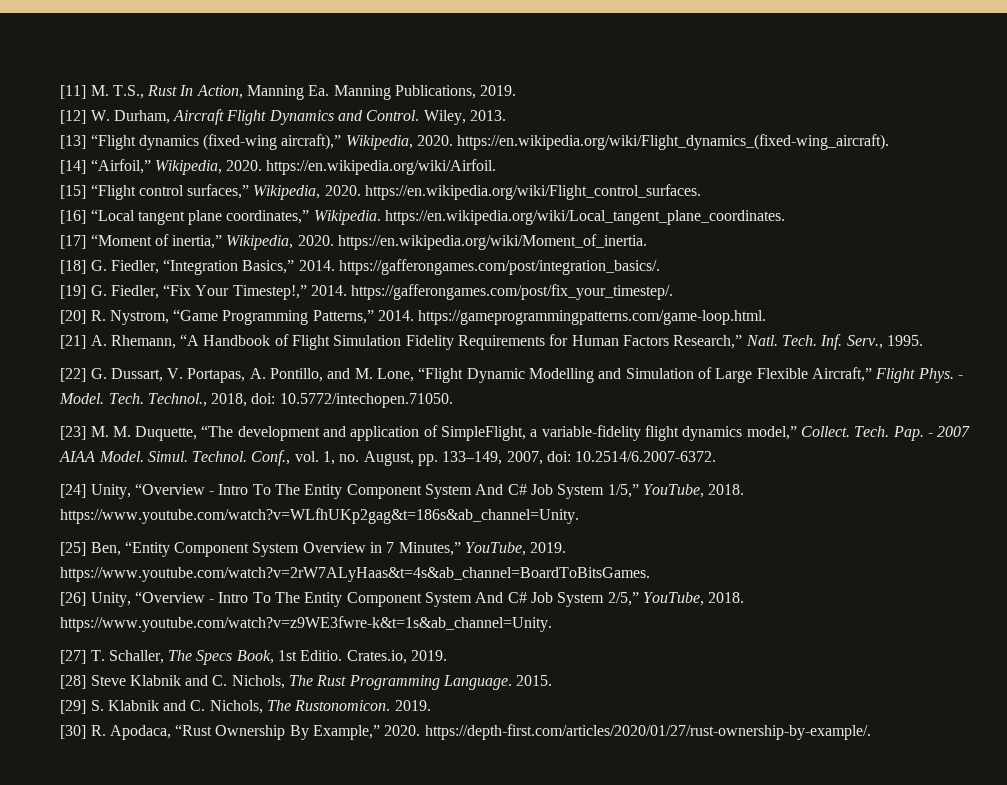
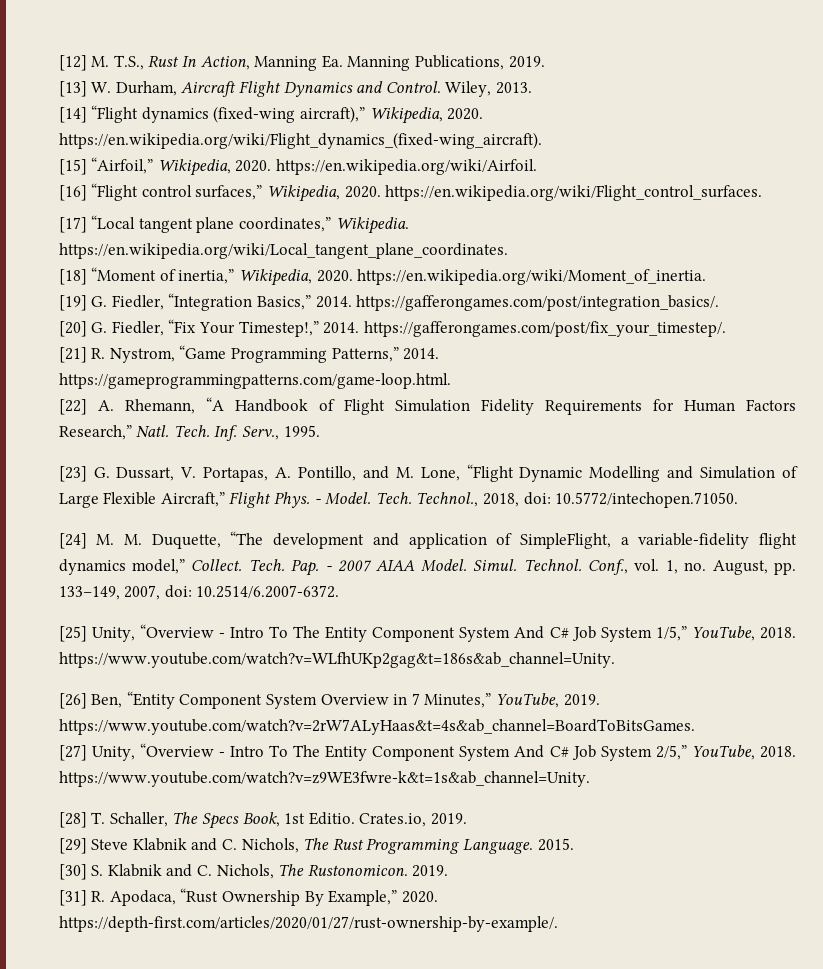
- [11] M. T.S., Rust In Action, Manning Ea. Manning Publications, 2019.
+ [12] M. T.S., Rust In Action, Manning Ea. Manning Publications, 2019.
- [12] W. Durham, Aircraft Flight Dynamics and Control.
+ [13] W. Durham, Aircraft Flight Dynamics and Control.
- [13] “Flight dynamics (fixed-wing aircraft),” Wikipedia, 2020. https://en.wikipedia.org/wiki/Flight_dynamics_(fixed-wing_aircraft).
+ [14] “Flight dynamics (fixed-wing aircraft),” Wikipedia, 2020. https://en.wikipedia.org/wiki/Flight_dynamics_(fixed-wing_aircraft).
- [14] “Airfoil,” Wikipedia, 2020. https://en.wikipedia.org/wiki/Airfoil.
+ [15] “Airfoil,” Wikipedia, 2020. https://en.wikipedia.org/wiki/Airfoil.
- [15] “Flight control surfaces,” Wikipedia, 2020. https://en.wikipedia.org/wiki/Flight_control_surfaces.
+ [16] “Flight control surfaces,” Wikipedia, 2020. https://en.wikipedia.org/wiki/Flight_control_surfaces.
- [16] “Local tangent plane coordinates,” Wikipedia. https://en.wikipedia.org/wiki/Local_tangent_plane_coordinates.
+ [17] “Local tangent plane coordinates,” Wikipedia. https://en.wikipedia.org/wiki/Local_tangent_plane_coordinates.
- [17] “Moment of inertia,” Wikipedia, 2020. https://en.wikipedia.org/wiki/Moment_of_inertia.
+ [18] “Moment of inertia,” Wikipedia, 2020. https://en.wikipedia.org/wiki/Moment_of_inertia.
- [18] G. Fiedler, “Integration Basics,” 2014. https://gafferongames.com/post/integration_basics/.
+ [19] G. Fiedler, “Integration Basics,” 2014. https://gafferongames.com/post/integration_basics/.
- [19] G. Fiedler, “Fix Your Timestep!,” 2014. https://gafferongames.com/post/fix_your_timestep/.
+ [20] G. Fiedler, “Fix Your Timestep!,” 2014. https://gafferongames.com/post/fix_your_timestep/.
- [20] R. Nystrom, “Game Programming Patterns,” 2014. https://gameprogrammingpatterns.com/game-loop.html.
+ [21] R. Nystrom, “Game Programming Patterns,” 2014. https://gameprogrammingpatterns.com/game-loop.html.
- [21] A. Rhemann, “A Handbook of Flight Simulation Fidelity Requirements for Human Factors Research,” Natl.
+ [22] A. Rhemann, “A Handbook of Flight Simulation Fidelity Requirements for Human Factors Research,” Natl.
- [22] G. Dussart, V. Portapas, A. Pontillo, and M. Lone, “Flight Dynamic Modelling and Simulation of Large Flexible Aircraft,” Flight Phys.
+ [23] G. Dussart, V. Portapas, A. Pontillo, and M. Lone, “Flight Dynamic Modelling and Simulation of Large Flexible Aircraft,” Flight Phys.
- [23] M. M. Duquette, “The development and application of SimpleFlight, a variable-fidelity flight dynamics model,” Collect.
+ [24] M. M. Duquette, “The development and application of SimpleFlight, a variable-fidelity flight dynamics model,” Collect.
- [24] Unity, “Overview - Intro To The Entity Component System And C# Job System 1/5,” YouTube, 2018. https://www.youtube.com/watch?v=WLfhUKp2gag&t=186s&ab_channel=Unity.
+ [25] Unity, “Overview - Intro To The Entity Component System And C# Job System 1/5,” YouTube, 2018. https://www.youtube.com/watch?v=WLfhUKp2gag&t=186s&ab_channel=Unity.
- [25] Ben, “Entity Component System Overview in 7 Minutes,” YouTube, 2019. https://www.youtube.com/watch?v=2rW7ALyHaas&t=4s&ab_channel=BoardToBitsGames.
+ [26] Ben, “Entity Component System Overview in 7 Minutes,” YouTube, 2019. https://www.youtube.com/watch?v=2rW7ALyHaas&t=4s&ab_channel=BoardToBitsGames.
- [26] Unity, “Overview - Intro To The Entity Component System And C# Job System 2/5,” YouTube, 2018. https://www.youtube.com/watch?v=z9WE3fwre-k&t=1s&ab_channel=Unity.
+ [27] Unity, “Overview - Intro To The Entity Component System And C# Job System 2/5,” YouTube, 2018. https://www.youtube.com/watch?v=z9WE3fwre-k&t=1s&ab_channel=Unity.
- [27] T. Schaller, The Specs Book, 1st Editio.
+ [28] T. Schaller, The Specs Book, 1st Editio.
- [28] Steve Klabnik and C. Nichols, The Rust Programming Language.
+ [29] Steve Klabnik and C. Nichols, The Rust Programming Language.
- [29] S. Klabnik and C. Nichols, The Rustonomicon.
+ [30] S. Klabnik and C. Nichols, The Rustonomicon.
- [30] R. Apodaca, “Rust Ownership By Example,” 2020. https://depth-first.com/articles/2020/01/27/rust-ownership-by-example/.
+ [31] R. Apodaca, “Rust Ownership By Example,” 2020. https://depth-first.com/articles/2020/01/27/rust-ownership-by-example/.

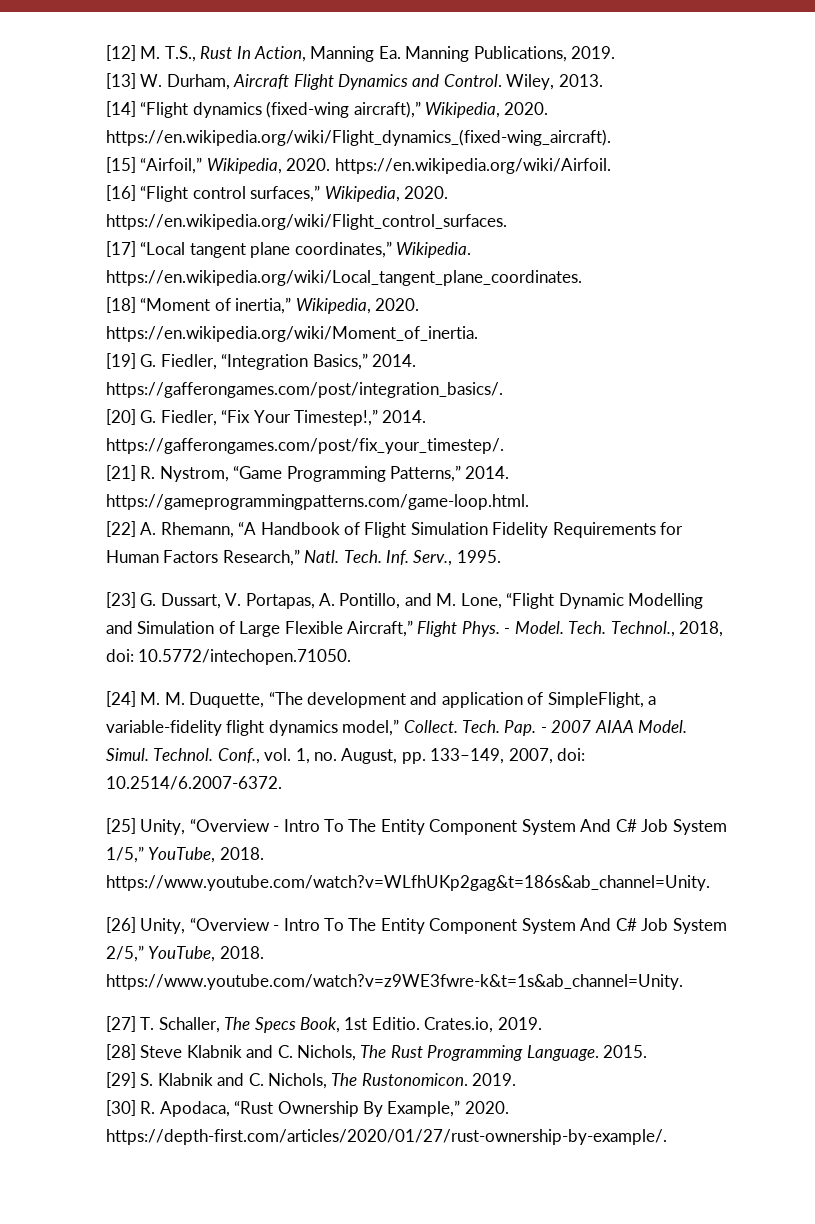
- [26] Ben, “Entity Component System Overview in 7 Minutes,” YouTube, 2019. https://www.youtube.com/watch?v=2rW7ALyHaas&t=4s&ab_channel=BoardToBitsGames.
- [27] Unity, “Overview - Intro To The Entity Component System And C# Job System 2/5,” YouTube, 2018. https://www.youtube.com/watch?v=z9WE3fwre-k&t=1s&ab_channel=Unity.
+ [26] Unity, “Overview - Intro To The Entity Component System And C# Job System 2/5,” YouTube, 2018. https://www.youtube.com/watch?v=z9WE3fwre-k&t=1s&ab_channel=Unity.
- [28] T. Schaller, The Specs Book, 1st Editio.
+ [27] T. Schaller, The Specs Book, 1st Editio.
- [29] Steve Klabnik and C. Nichols, The Rust Programming Language.
+ [28] Steve Klabnik and C. Nichols, The Rust Programming Language.
- [30] S. Klabnik and C. Nichols, The Rustonomicon.
+ [29] S. Klabnik and C. Nichols, The Rustonomicon.
- [31] R. Apodaca, “Rust Ownership By Example,” 2020. https://depth-first.com/articles/2020/01/27/rust-ownership-by-example/.
+ [30] R. Apodaca, “Rust Ownership By Example,” 2020. https://depth-first.com/articles/2020/01/27/rust-ownership-by-example/.

